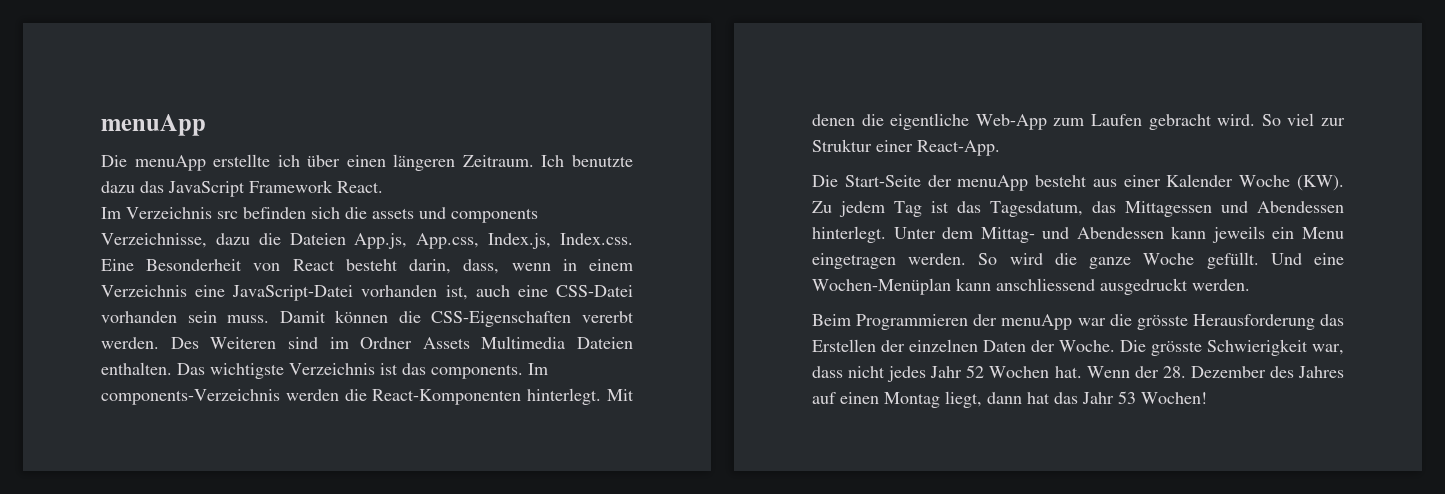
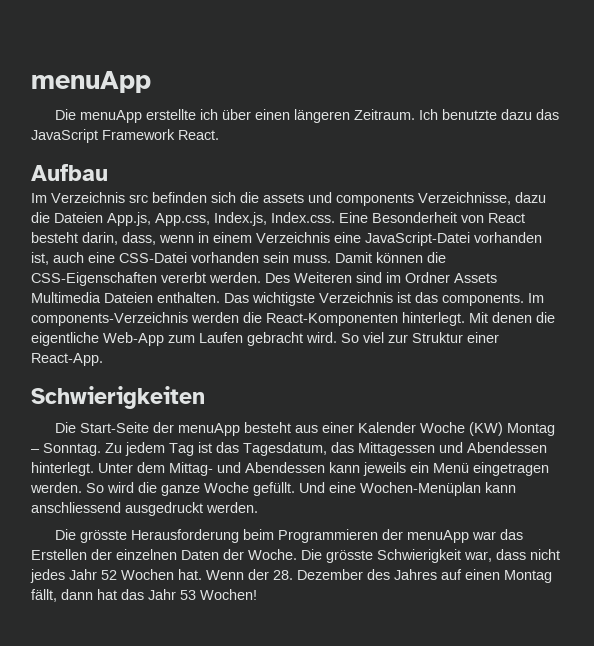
+ Aufbau
+ Schwierigkeiten
- Die Start-Seite der menuApp besteht aus einer Kalender Woche (KW). Zu jedem Tag ist das Tagesdatum, das Mittagessen und Abendessen hinterlegt.
+ Die Start-Seite der menuApp besteht aus einer Kalender Woche (KW) Montag – Sonntag. Zu jedem Tag ist das Tagesdatum, das Mittagessen und Abendessen hinterlegt.
- Unter dem Mittag- und Abendessen kann jeweils ein Menu eingetragen werden.
+ Unter dem Mittag- und Abendessen kann jeweils ein Menü eingetragen werden.
- Beim Programmieren der menuApp war die grösste Herausforderung das Erstellen der einzelnen Daten der Woche.
+ Die grösste Herausforderung beim Programmieren der menuApp war das Erstellen der einzelnen Daten der Woche.
- Wenn der 28. Dezember des Jahres auf einen Montag liegt, dann hat das Jahr 53 Wochen!
+ Wenn der 28. Dezember des Jahres auf einen Montag fällt, dann hat das Jahr 53 Wochen!

